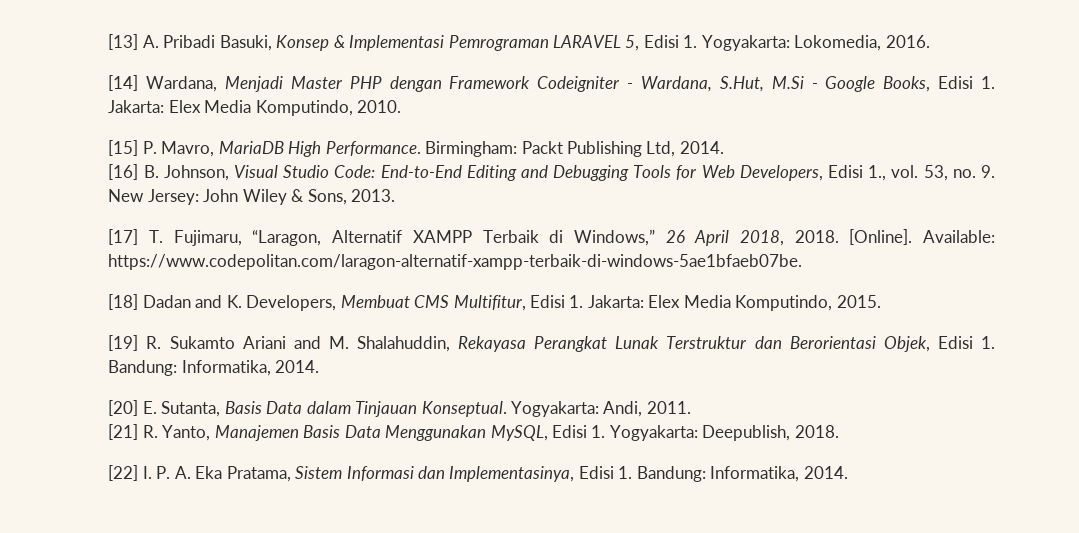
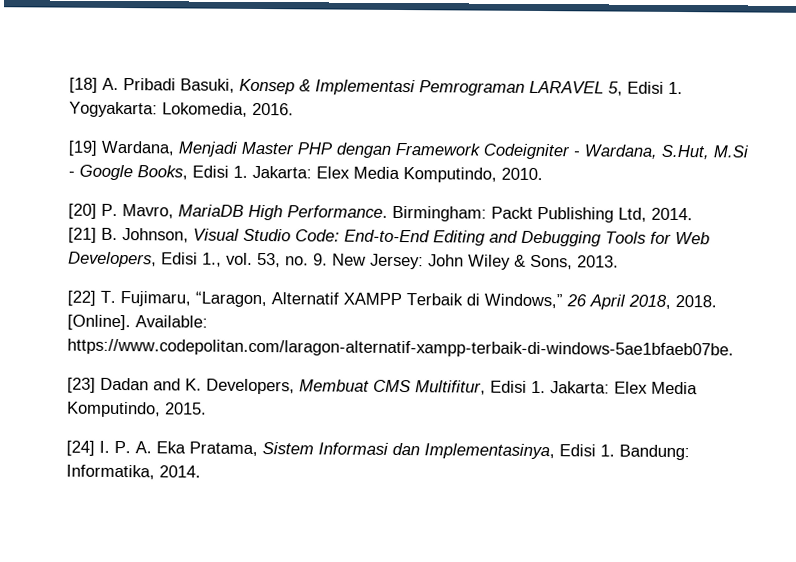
- [13] A. Pribadi Basuki, Konsep & Implementasi Pemrograman LARAVEL 5, Edisi 1. Yogyakarta: Lokomedia, 2016.
+ [18] A. Pribadi Basuki, Konsep & Implementasi Pemrograman LARAVEL 5, Edisi 1. Yogyakarta: Lokomedia, 2016.
- [14] Wardana, Menjadi Master PHP dengan Framework Codeigniter - Wardana, S.Hut, M.Si - Google Books, Edisi 1. Jakarta: Elex Media Komputindo, 2010.
+ [19] Wardana, Menjadi Master PHP dengan Framework Codeigniter - Wardana, S.Hut, M.Si - Google Books, Edisi 1. Jakarta: Elex Media Komputindo, 2010.
- [15] P. Mavro, MariaDB High Performance.
+ [20] P. Mavro, MariaDB High Performance.
- [16] B. Johnson, Visual Studio Code: End-to-End Editing and Debugging Tools for Web Developers, Edisi 1., vol. 53, no. 9. New Jersey: John Wiley & Sons, 2013.
+ [21] B. Johnson, Visual Studio Code: End-to-End Editing and Debugging Tools for Web Developers, Edisi 1., vol. 53, no. 9. New Jersey: John Wiley & Sons, 2013.
- [17] T. Fujimaru, “Laragon, Alternatif XAMPP Terbaik di Windows,” 26 April 2018, 2018.
+ [22] T. Fujimaru, “Laragon, Alternatif XAMPP Terbaik di Windows,” 26 April 2018, 2018.
- [18] Dadan and K. Developers, Membuat CMS Multifitur, Edisi 1. Jakarta: Elex Media Komputindo, 2015.
+ [23] Dadan and K. Developers, Membuat CMS Multifitur, Edisi 1. Jakarta: Elex Media Komputindo, 2015.
- [19] R. Sukamto Ariani and M. Shalahuddin, Rekayasa Perangkat Lunak Terstruktur dan Berorientasi Objek, Edisi 1. Bandung: Informatika, 2014.
- [20] E. Sutanta, Basis Data dalam Tinjauan Konseptual. Yogyakarta: Andi, 2011.
- [21] R. Yanto, Manajemen Basis Data Menggunakan MySQL, Edisi 1. Yogyakarta: Deepublish, 2018.
- [22] I. P. A. Eka Pratama, Sistem Informasi dan Implementasinya, Edisi 1. Bandung: Informatika, 2014.
+ [24] I. P. A. Eka Pratama, Sistem Informasi dan Implementasinya, Edisi 1. Bandung: Informatika, 2014.

